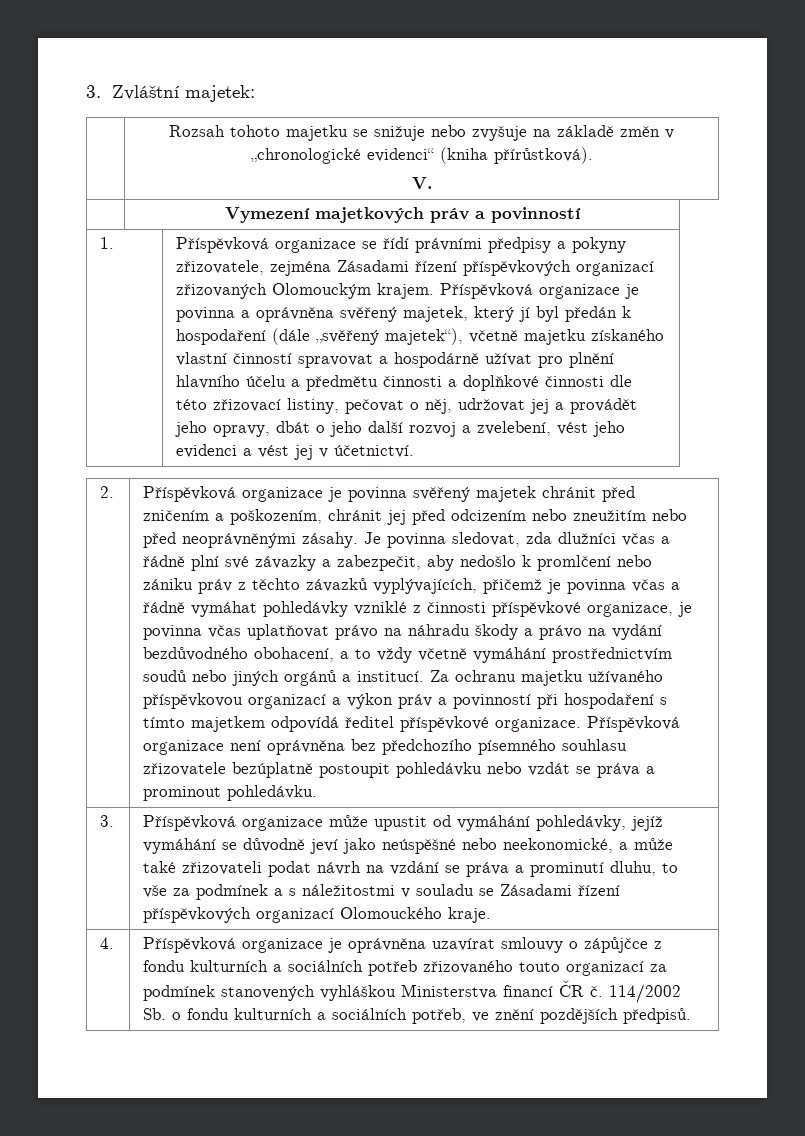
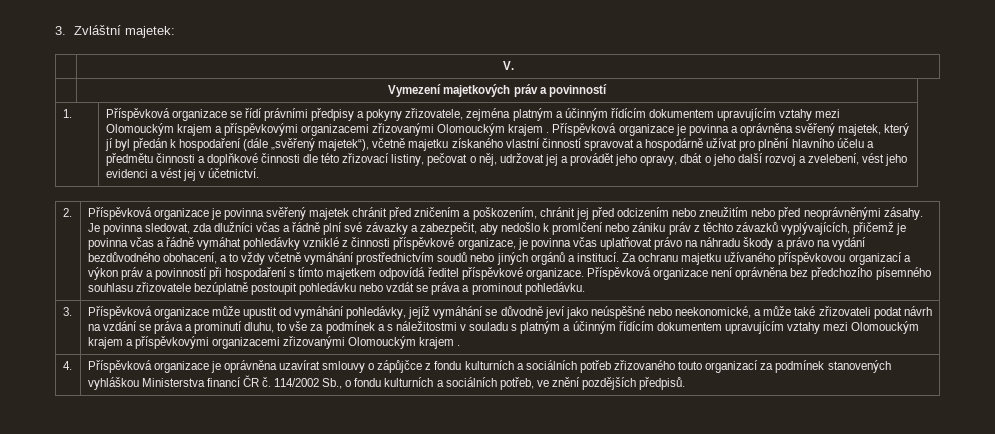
- | Rozsah tohoto majetku se snižuje nebo zvyšuje na základě změn v „chronologické evidenci“ (kniha přírůstková).
- V.
+ | V.
- Příspěvková organizace se řídí právními předpisy a pokyny zřizovatele, zejména Zásadami řízení příspěvkových organizací zřizovaných Olomouckým krajem.
+ Příspěvková organizace se řídí právními předpisy a pokyny zřizovatele, zejména platným a účinným řídícím dokumentem upravujícím vztahy mezi Olomouckým krajem a příspěvkovými organizacemi zřizovanými Olomouckým krajem .
- Příspěvková organizace může upustit od vymáhání pohledávky, jejíž vymáhání se důvodně jeví jako neúspěšné nebo neekonomické, a může také zřizovateli podat návrh na vzdání se práva a prominutí dluhu, to vše za podmínek a s náležitostmi v souladu se Zásadami řízení příspěvkových organizací Olomouckého kraje.
+ Příspěvková organizace může upustit od vymáhání pohledávky, jejíž vymáhání se důvodně jeví jako neúspěšné nebo neekonomické, a může také zřizovateli podat návrh na vzdání se práva a prominutí dluhu, to vše za podmínek a s náležitostmi v souladu s platným a účinným řídícím dokumentem upravujícím vztahy mezi Olomouckým krajem a příspěvkovými organizacemi zřizovanými Olomouckým krajem .
- 4. | Příspěvková organizace je oprávněna uzavírat smlouvy o zápůjčce z fondu kulturních a sociálních potřeb zřizovaného touto organizací za podmínek stanovených vyhláškou Ministerstva financí ČR č. 114/2002 Sb. o fondu kulturních a sociálních potřeb, ve znění pozdějších předpisů.
+ 4. | Příspěvková organizace je oprávněna uzavírat smlouvy o zápůjčce z fondu kulturních a sociálních potřeb zřizovaného touto organizací za podmínek stanovených vyhláškou Ministerstva financí ČR č. 114/2002 Sb., o fondu kulturních a sociálních potřeb, ve znění pozdějších předpisů.

